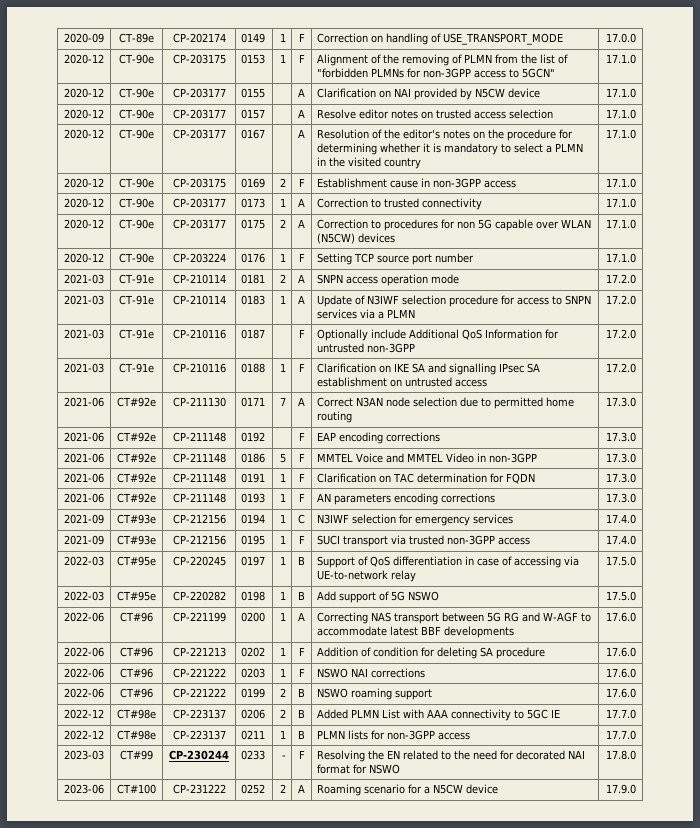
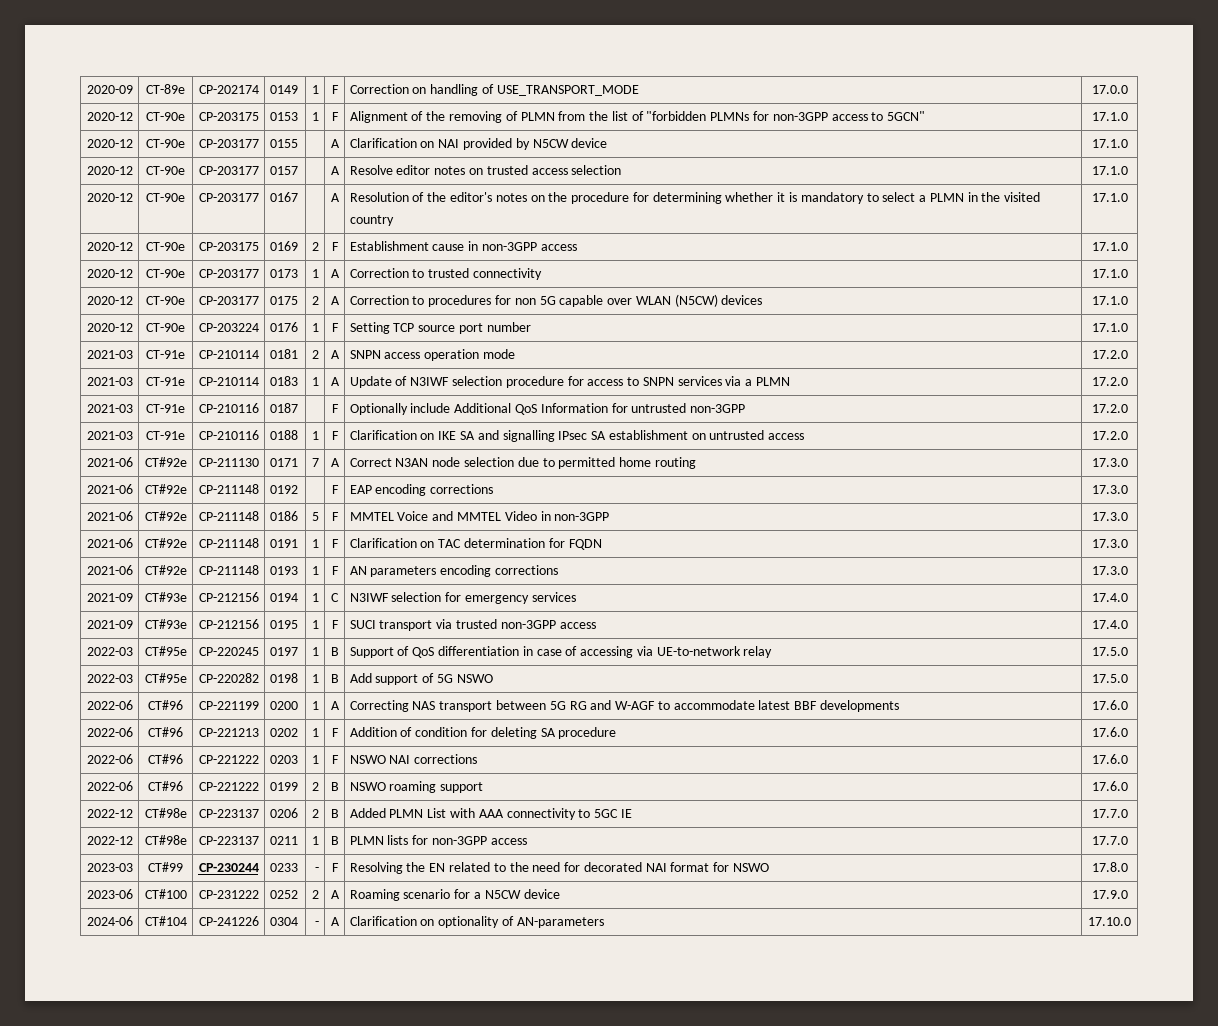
+ 2024-06 | CT#104 | CP-241226 | 0304 | - | A | Clarification on optionality of AN-parameters | 17.10.0

